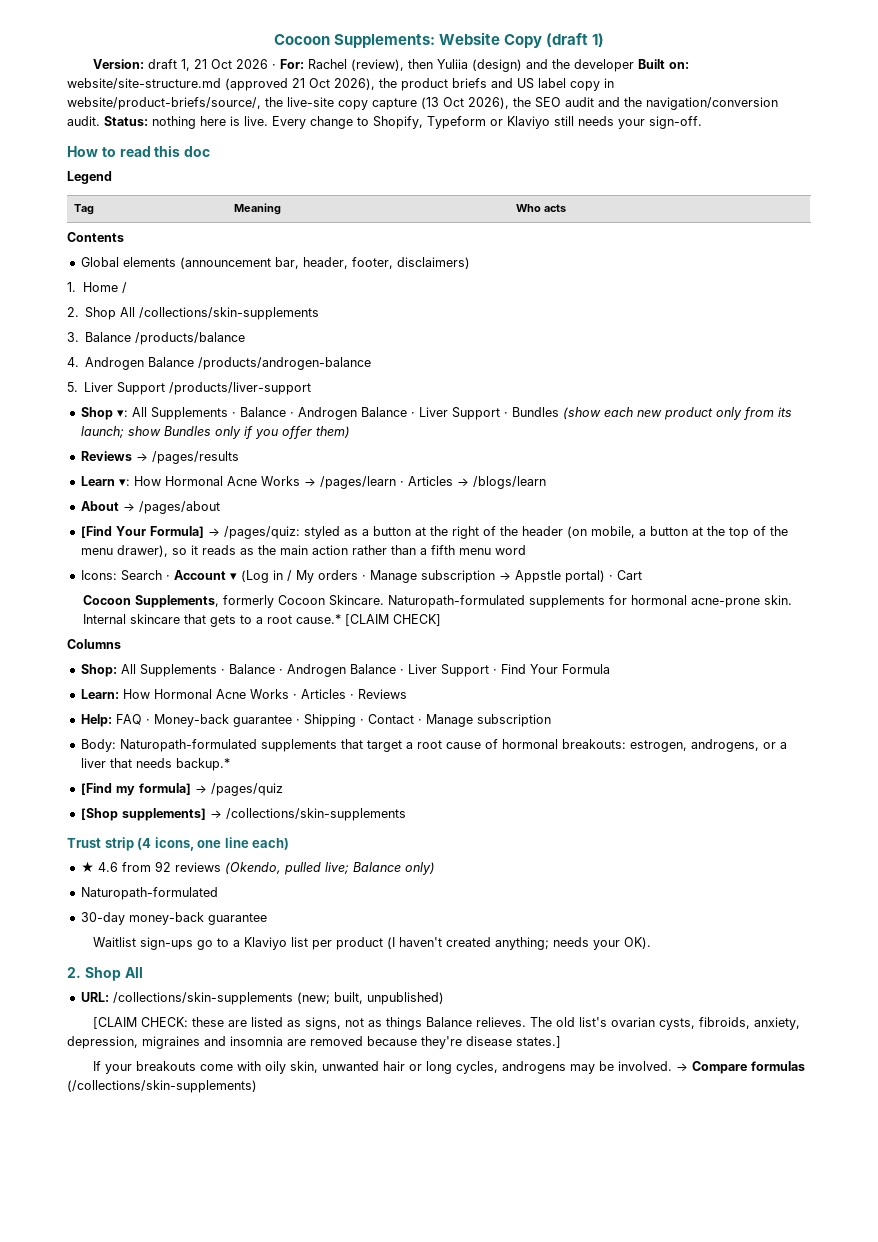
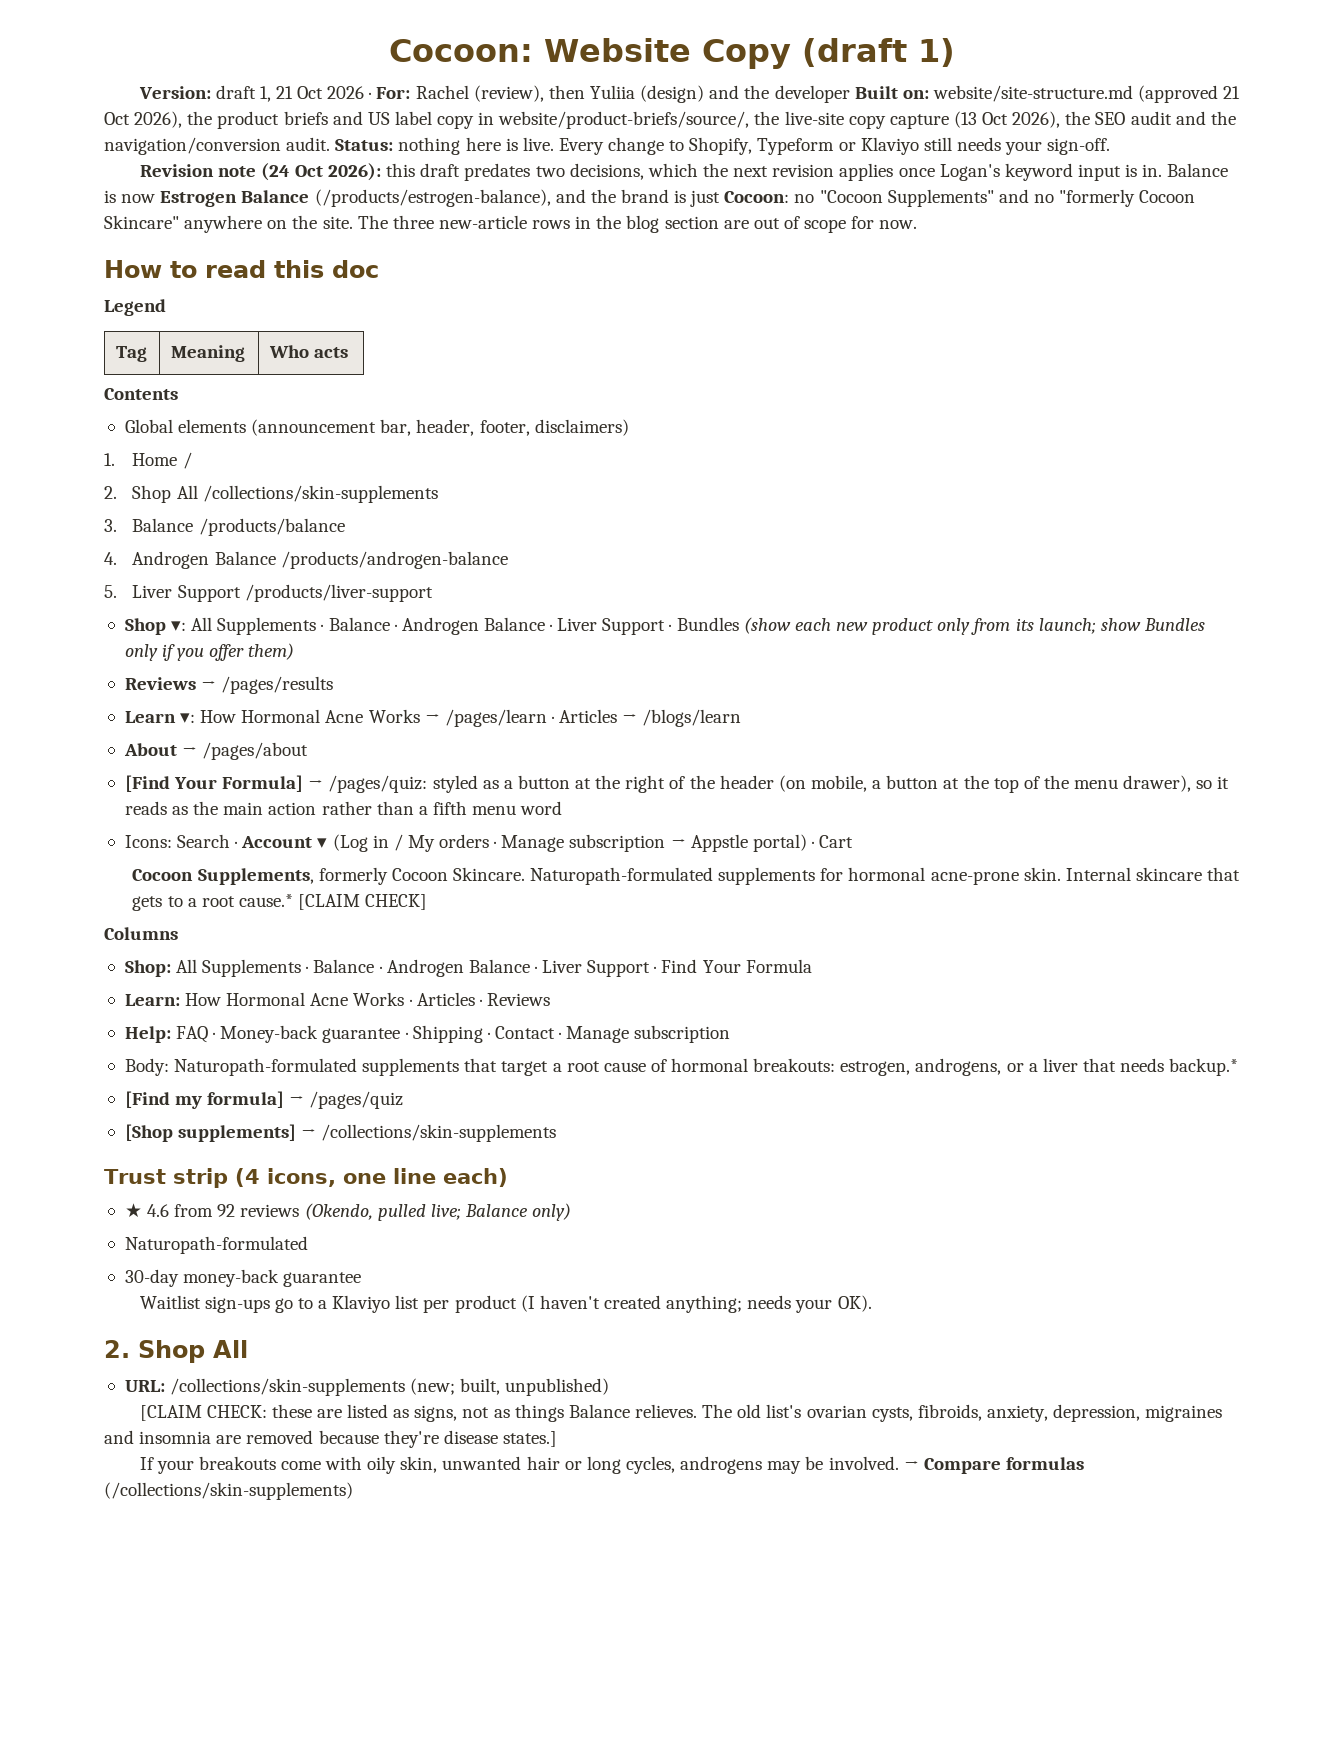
- Cocoon Supplements: Website Copy (draft 1)
+ Cocoon: Website Copy (draft 1)
+ Revision note (24 Oct 2026): this draft predates two decisions, which the next revision applies once Logan's keyword input is in. Balance is now Estrogen Balance (/products/estrogen-balance), and the brand is just Cocoon: no "Cocoon Supplements" and no "formerly Cocoon Skincare" anywhere on the site. The three new-article rows in the blog section are out of scope for now.

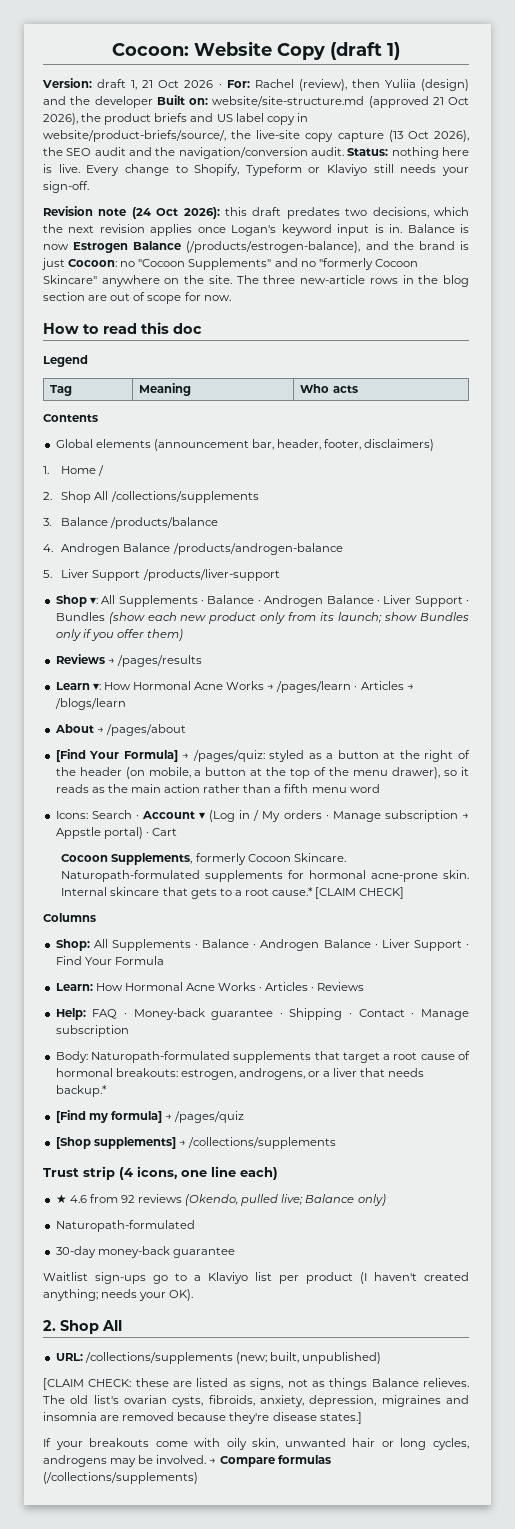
- 2. Shop All /collections/skin-supplements
+ 2. Shop All /collections/supplements
- [Shop supplements] → /collections/skin-supplements
+ [Shop supplements] → /collections/supplements
- URL: /collections/skin-supplements (new; built, unpublished)
+ URL: /collections/supplements (new; built, unpublished)
- → Compare formulas (/collections/skin-supplements)
+ → Compare formulas (/collections/supplements)

